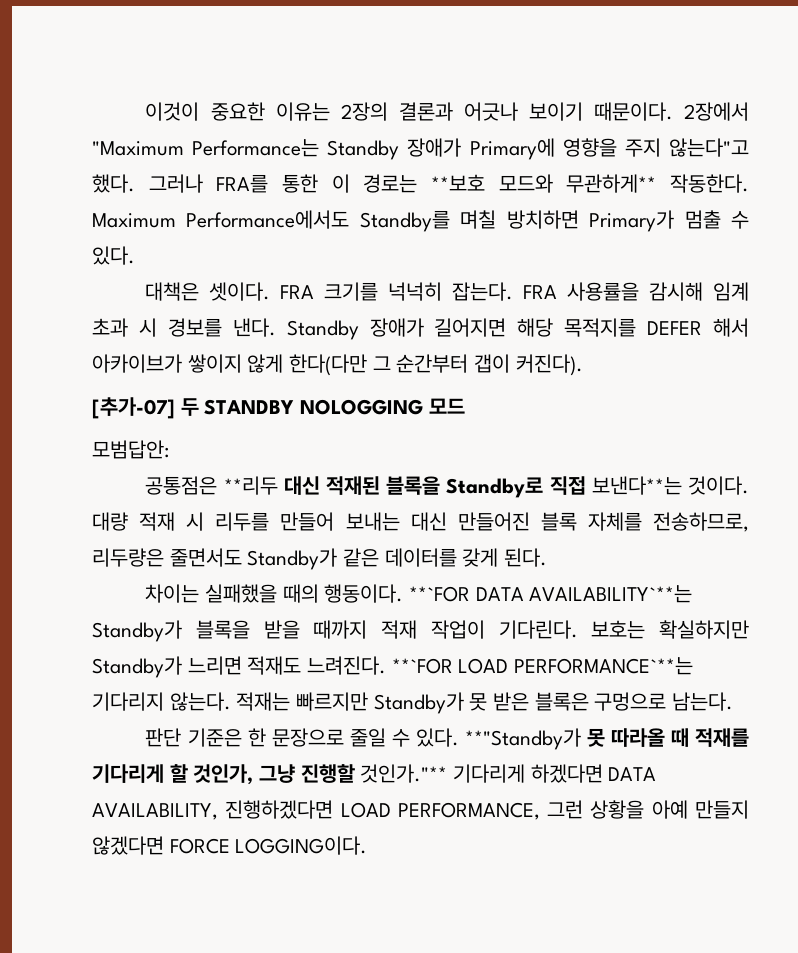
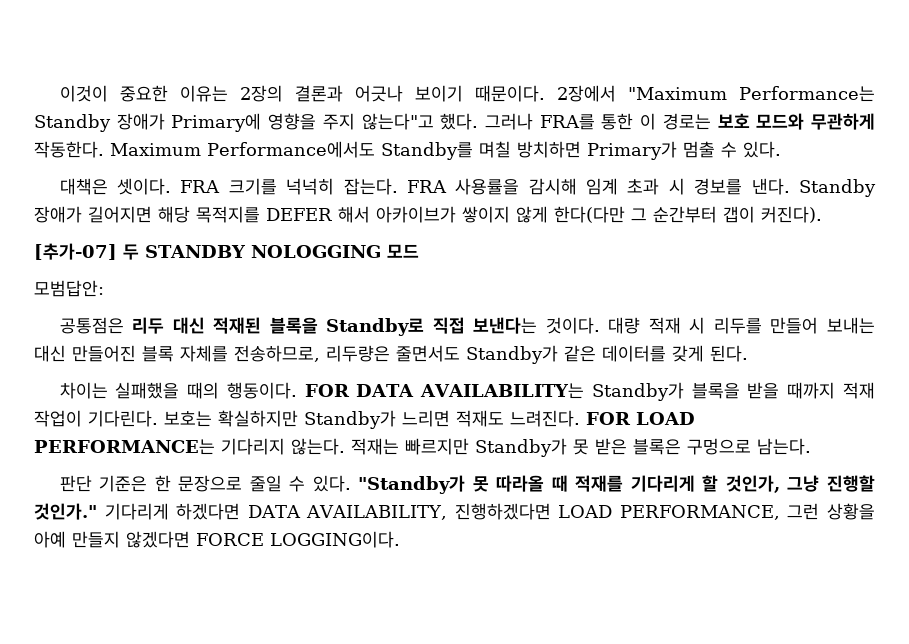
- 그러나 FRA를 통한 이 경로는 **보호 모드와 무관하게** 작동한다.
+ 그러나 FRA를 통한 이 경로는 보호 모드와 무관하게 작동한다.
- 공통점은 **리두 대신 적재된 블록을 Standby로 직접 보낸다**는 것이다.
+ 공통점은 리두 대신 적재된 블록을 Standby로 직접 보낸다는 것이다.
- **`FOR DATA AVAILABILITY`**는 Standby가 블록을 받을 때까지 적재 작업이 기다린다.
+ FOR DATA AVAILABILITY는 Standby가 블록을 받을 때까지 적재 작업이 기다린다.
- **`FOR LOAD PERFORMANCE`**는 기다리지 않는다.
+ FOR LOAD PERFORMANCE는 기다리지 않는다.
- **"Standby가 못 따라올 때 적재를 기다리게 할 것인가, 그냥 진행할 것인가."** 기다리게 하겠다면 DATA AVAILABILITY, 진행하겠다면 LOAD PERFORMANCE, 그런 상황을 아예 만들지 않겠다면 FORCE LOGGING이다.
+ "Standby가 못 따라올 때 적재를 기다리게 할 것인가, 그냥 진행할 것인가." 기다리게 하겠다면 DATA AVAILABILITY, 진행하겠다면 LOAD PERFORMANCE, 그런 상황을 아예 만들지 않겠다면 FORCE LOGGING이다.

